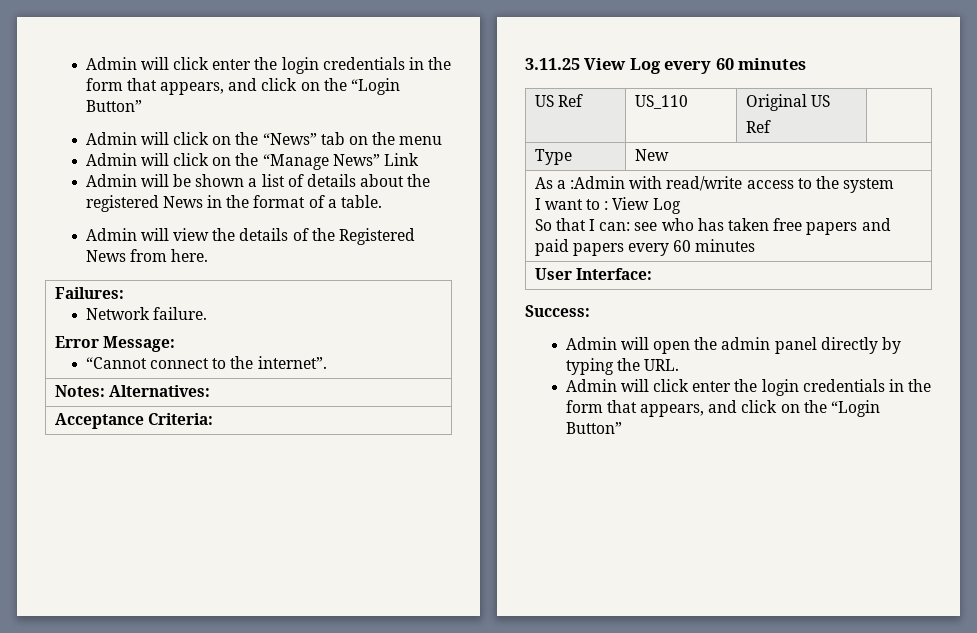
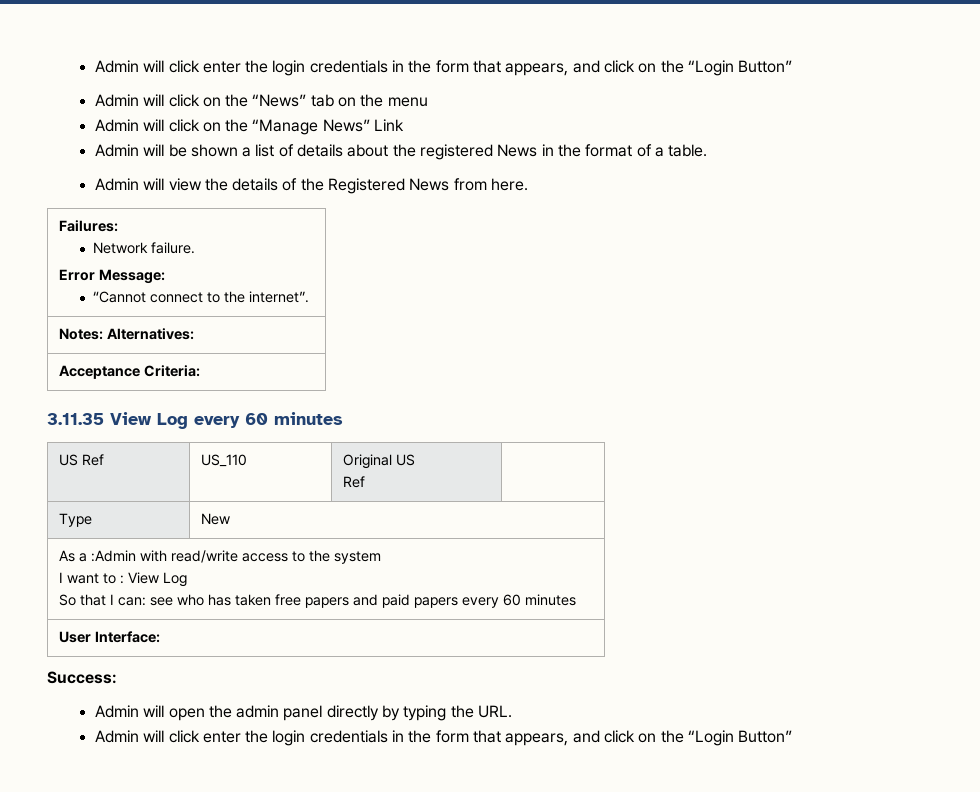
- 3.11.25 View Log every 60 minutes
+ 3.11.35 View Log every 60 minutes

